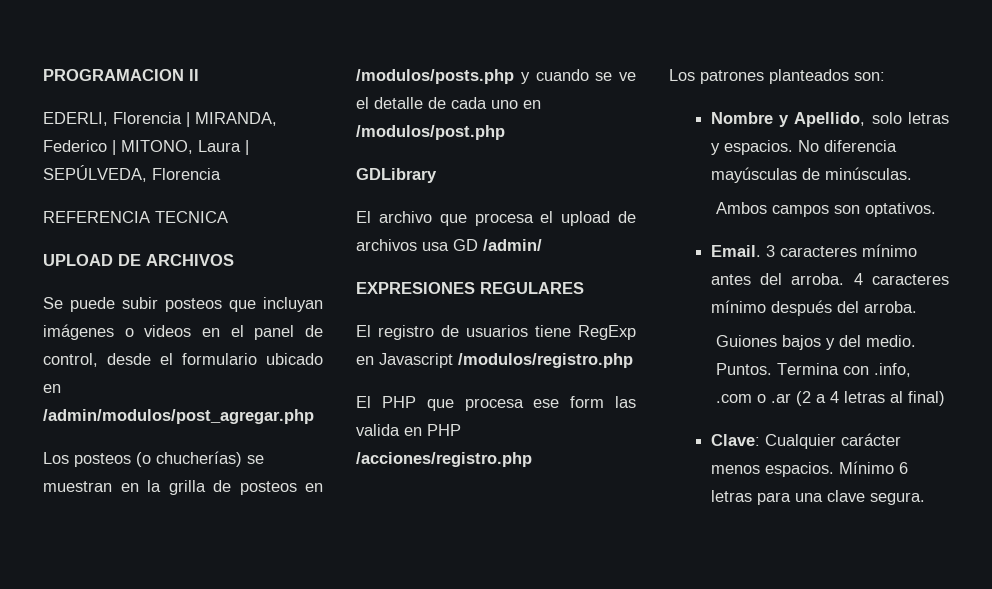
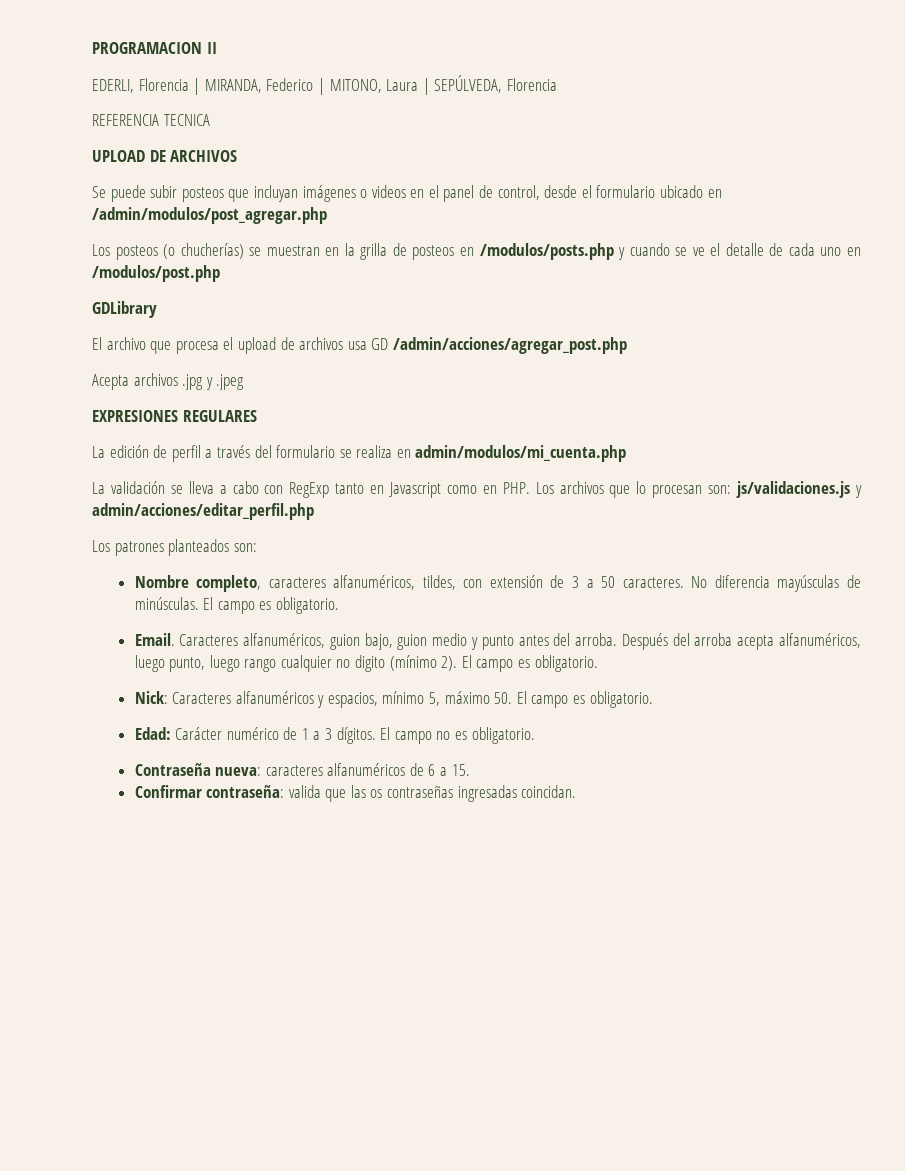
- El archivo que procesa el upload de archivos usa GD /admin/
+ El archivo que procesa el upload de archivos usa GD /admin/acciones/agregar_post.php
+ Acepta archivos .jpg y .jpeg
  EXPRESIONES REGULARES
- El registro de usuarios tiene RegExp en Javascript /modulos/registro.php
- El PHP que procesa ese form las valida en PHP /acciones/registro.php
+ La edición de perfil a través del formulario se realiza en admin/modulos/mi_cuenta.php
+ La validación se lleva a cabo con RegExp tanto en Javascript como en PHP. Los archivos que lo procesan son: js/validaciones.js y admin/acciones/editar_perfil.php
- Nombre y Apellido, solo letras y espacios.
+ Nombre completo, caracteres alfanuméricos, tildes, con extensión de 3 a 50 caracteres.
- No diferencia mayúsculas de minúsculas.
- Ambos campos son optativos.
- Email. 3 caracteres mínimo antes del arroba. 4 caracteres mínimo después del arroba.
- Guiones bajos y del medio. Puntos. Termina con .info, .com o .ar (2 a 4 letras al final)
- Clave: Cualquier carácter menos espacios. Mínimo 6 letras para una clave segura.
+ No diferencia mayúsculas de minúsculas. El campo es obligatorio.
+ Email. Caracteres alfanuméricos, guion bajo, guion medio y punto antes del arroba. Después del arroba acepta alfanuméricos, luego punto, luego rango cualquier no digito (mínimo 2). El campo es obligatorio.
+ Nick: Caracteres alfanuméricos y espacios, mínimo 5, máximo 50. El campo es obligatorio.
+ Edad: Carácter numérico de 1 a 3 dígitos. El campo no es obligatorio.
+ Contraseña nueva: caracteres alfanuméricos de 6 a 15.
+ Confirmar contraseña: valida que las os contraseñas ingresadas coincidan.

